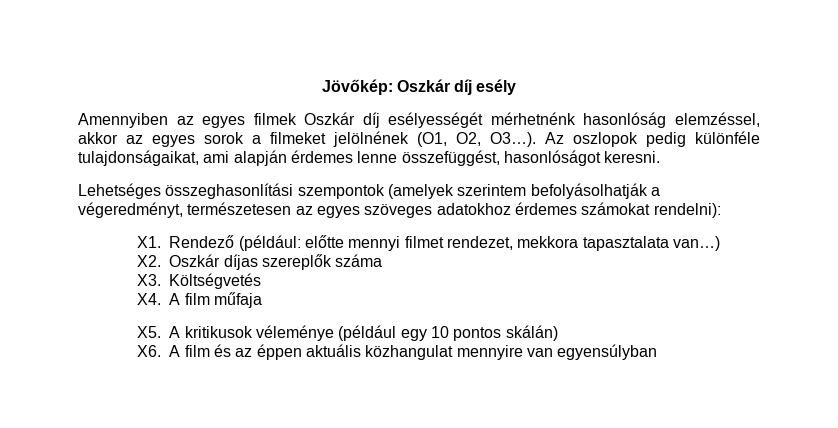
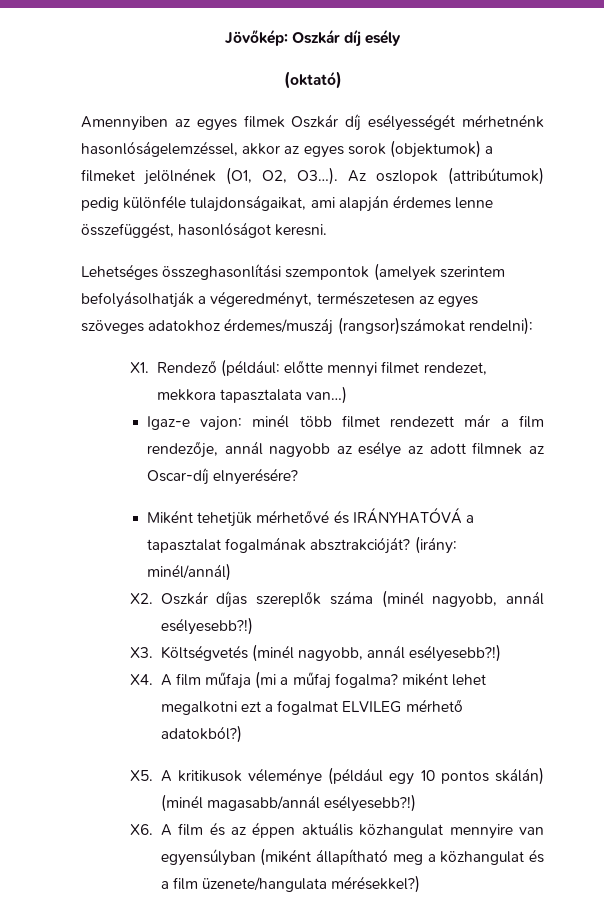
+ (oktató)
- Amennyiben az egyes filmek Oszkár díj esélyességét mérhetnénk hasonlóság elemzéssel, akkor az egyes sorok a filmeket jelölnének (O1, O2, O3…).
+ Amennyiben az egyes filmek Oszkár díj esélyességét mérhetnénk hasonlóságelemzéssel, akkor az egyes sorok (objektumok) a filmeket jelölnének (O1, O2, O3…).
- Az oszlopok pedig különféle tulajdonságaikat, ami alapján érdemes lenne összefüggést, hasonlóságot keresni.
+ Az oszlopok (attribútumok) pedig különféle tulajdonságaikat, ami alapján érdemes lenne összefüggést, hasonlóságot keresni.
- Lehetséges összeghasonlítási szempontok (amelyek szerintem befolyásolhatják a végeredményt, természetesen az egyes szöveges adatokhoz érdemes számokat rendelni):
+ Lehetséges összeghasonlítási szempontok (amelyek szerintem befolyásolhatják a végeredményt, természetesen az egyes szöveges adatokhoz érdemes/muszáj (rangsor)számokat rendelni):
+ Igaz-e vajon: minél több filmet rendezett már a film rendezője, annál nagyobb az esélye az adott filmnek az Oscar-díj elnyerésére?
+ Miként tehetjük mérhetővé és IRÁNYHATÓVÁ a tapasztalat fogalmának absztrakcióját? (irány: minél/annál)
- X2. Oszkár díjas szereplők száma
- X3. Költségvetés
- X4. A film műfaja
+ X2. Oszkár díjas szereplők száma (minél nagyobb, annál esélyesebb?!)
+ X3. Költségvetés (minél nagyobb, annál esélyesebb?!)
+ X4. A film műfaja (mi a műfaj fogalma? miként lehet megalkotni ezt a fogalmat ELVILEG mérhető adatokból?)
- X5. A kritikusok véleménye (például egy 10 pontos skálán)
+ X5. A kritikusok véleménye (például egy 10 pontos skálán) (minél magasabb/annál esélyesebb?!)
- X6. A film és az éppen aktuális közhangulat mennyire van egyensúlyban
+ X6. A film és az éppen aktuális közhangulat mennyire van egyensúlyban (miként állapítható meg a közhangulat és a film üzenete/hangulata mérésekkel?)

